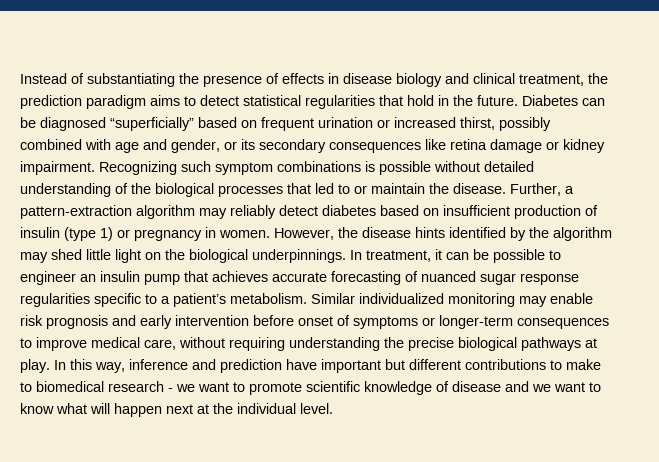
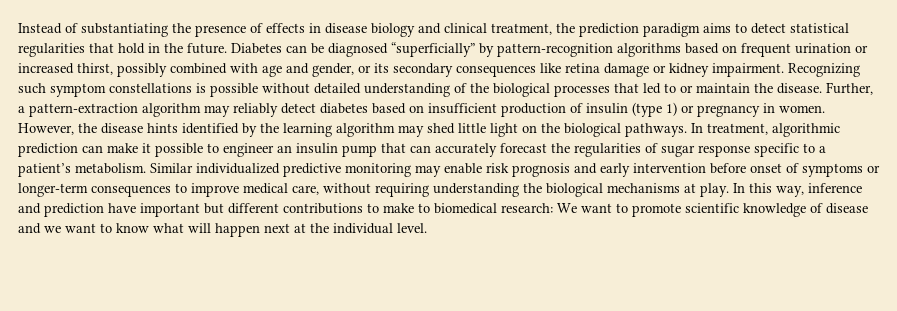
- Diabetes can be diagnosed “superficially” based on frequent urination or increased thirst, possibly combined with age and gender, or its secondary consequences like retina damage or kidney impairment.
+ Diabetes can be diagnosed “superficially” by pattern-recognition algorithms based on frequent urination or increased thirst, possibly combined with age and gender, or its secondary consequences like retina damage or kidney impairment.
- Recognizing such symptom combinations is possible without detailed understanding of the biological processes that led to or maintain the disease.
+ Recognizing such symptom constellations is possible without detailed understanding of the biological processes that led to or maintain the disease.
- However, the disease hints identified by the algorithm may shed little light on the biological underpinnings.
+ However, the disease hints identified by the learning algorithm may shed little light on the biological pathways.
- In treatment, it can be possible to engineer an insulin pump that achieves accurate forecasting of nuanced sugar response regularities specific to a patient’s metabolism.
+ In treatment, algorithmic prediction can make it possible to engineer an insulin pump that can accurately forecast the regularities of sugar response specific to a patient’s metabolism.
- Similar individualized monitoring may enable risk prognosis and early intervention before onset of symptoms or longer-term consequences to improve medical care, without requiring understanding the precise biological pathways at play.
+ Similar individualized predictive monitoring may enable risk prognosis and early intervention before onset of symptoms or longer-term consequences to improve medical care, without requiring understanding the biological mechanisms at play.
- In this way, inference and prediction have important but different contributions to make to biomedical research - we want to promote scientific knowledge of disease and we want to know what will happen next at the individual level.
+ In this way, inference and prediction have important but different contributions to make to biomedical research: We want to promote scientific knowledge of disease and we want to know what will happen next at the individual level.

